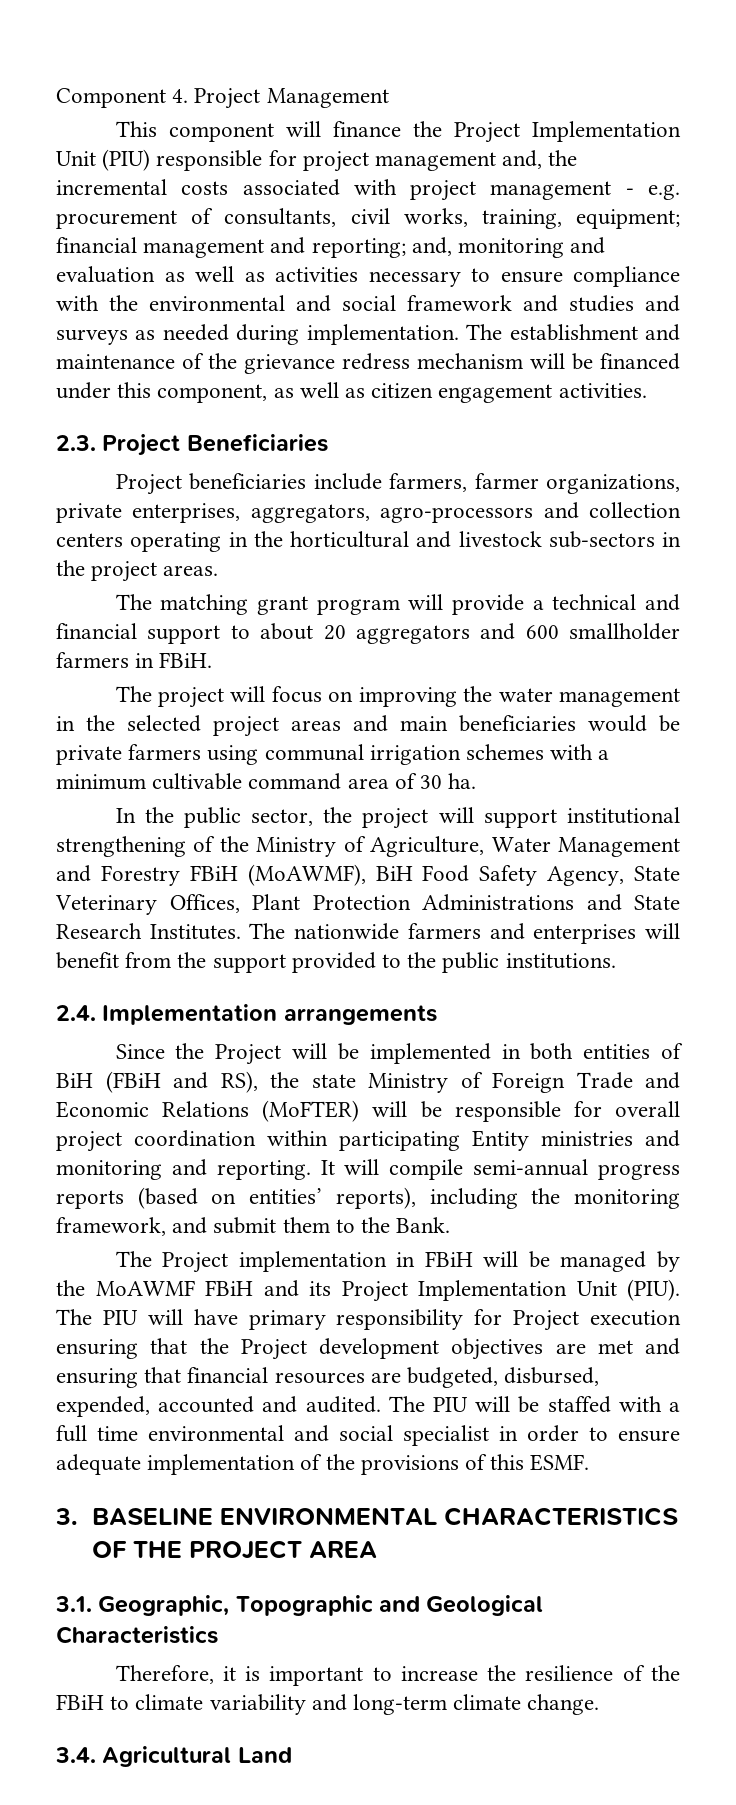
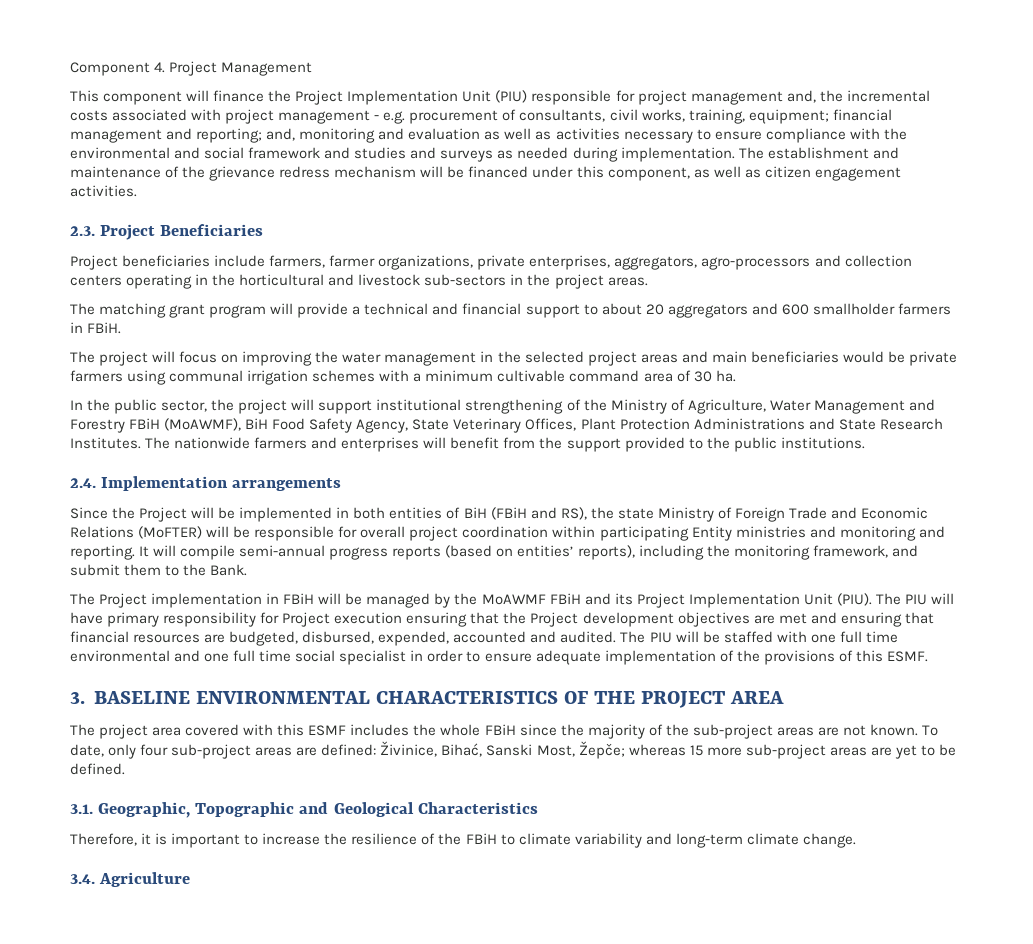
- The PIU will be staffed with a full time environmental and social specialist in order to ensure adequate implementation of the provisions of this ESMF.
+ The PIU will be staffed with one full time environmental and one full time social specialist in order to ensure adequate implementation of the provisions of this ESMF.
+ The project area covered with this ESMF includes the whole FBiH since the majority of the sub-project areas are not known. To date, only four sub-project areas are defined: Živinice, Bihać, Sanski Most, Žepče; whereas 15 more sub-project areas are yet to be defined.
- 3.4. Agricultural Land
+ 3.4. Agriculture

